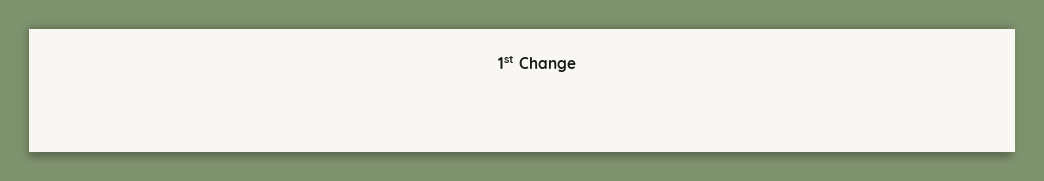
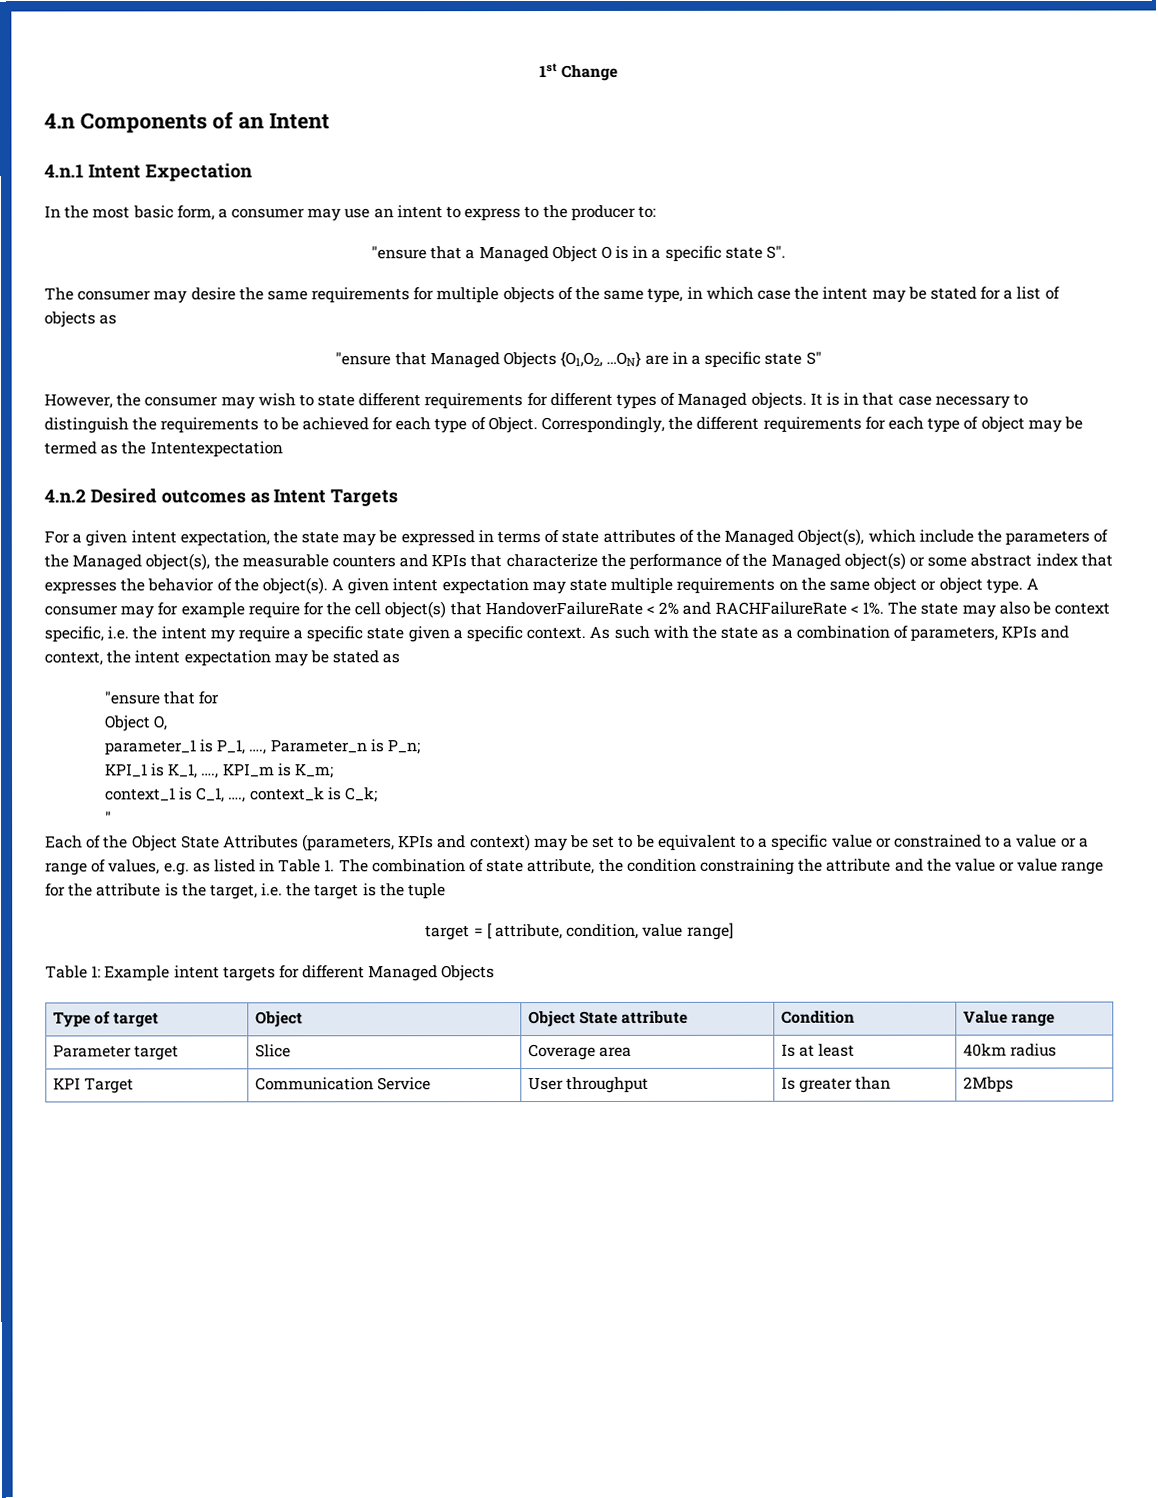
+ 4.n Components of an Intent
+ 4.n.1 Intent Expectation
+ In the most basic form, a consumer may use an intent to express to the producer to:
+ "ensure that a Managed Object O is in a specific state S".
+ The consumer may desire the same requirements for multiple objects of the same type, in which case the intent may be stated for a list of objects as
+ "ensure that Managed Objects {O1,O2, …ON} are in a specific state S"
+ However, the consumer may wish to state different requirements for different types of Managed objects. It is in that case necessary to distinguish the requirements to be achieved for each type of Object. Correspondingly, the different requirements for each type of object may be termed as the Intentexpectation
+ 4.n.2 Desired outcomes as Intent Targets
+ For a given intent expectation, the state may be expressed in terms of state attributes of the Managed Object(s), which include the parameters of the Managed object(s), the measurable counters and KPIs that characterize the performance of the Managed object(s) or some abstract index that expresses the behavior of the object(s). A given intent expectation may state multiple requirements on the same object or object type. A consumer may for example require for the cell object(s) that HandoverFailureRate < 2% and RACHFailureRate < 1%. The state may also be context specific, i.e. the intent my require a specific state given a specific context. As such with the state as a combination of parameters, KPIs and context, the intent expectation may be stated as
+ "ensure that for
+ Object O,
+ parameter_1 is P_1, …., Parameter_n is P_n;
+ KPI_1 is K_1, …., KPI_m is K_m;
+ context_1 is C_1, …., context_k is C_k;
+ "
+ Each of the Object State Attributes (parameters, KPIs and context) may be set to be equivalent to a specific value or constrained to a value or a range of values, e.g. as listed in Table 1. The combination of state attribute, the condition constraining the attribute and the value or value range for the attribute is the target, i.e. the target is the tuple
+ target = [ attribute, condition, value range]
+ Table 1: Example intent targets for different Managed Objects
+ Type of target | Object | Object State attribute | Condition | Value range
+ Parameter target | Slice | Coverage area | Is at least | 40km radius
+ KPI Target | Communication Service | User throughput | Is greater than | 2Mbps

